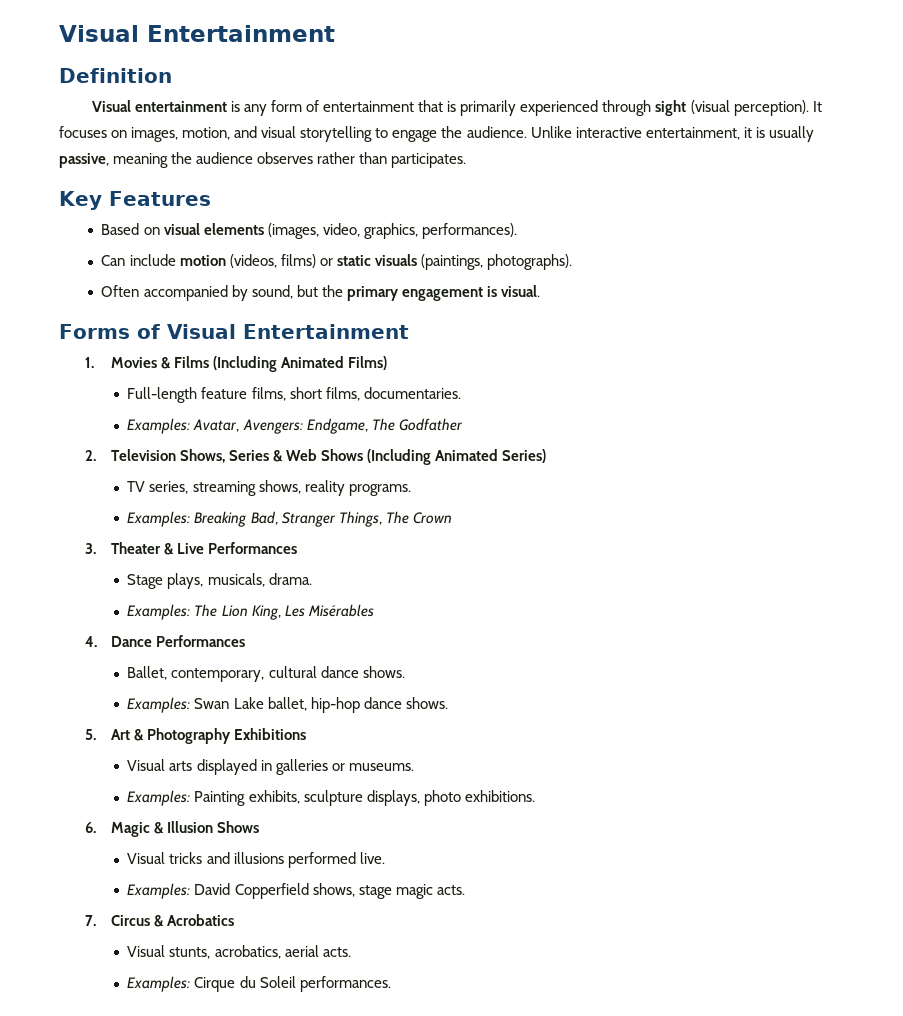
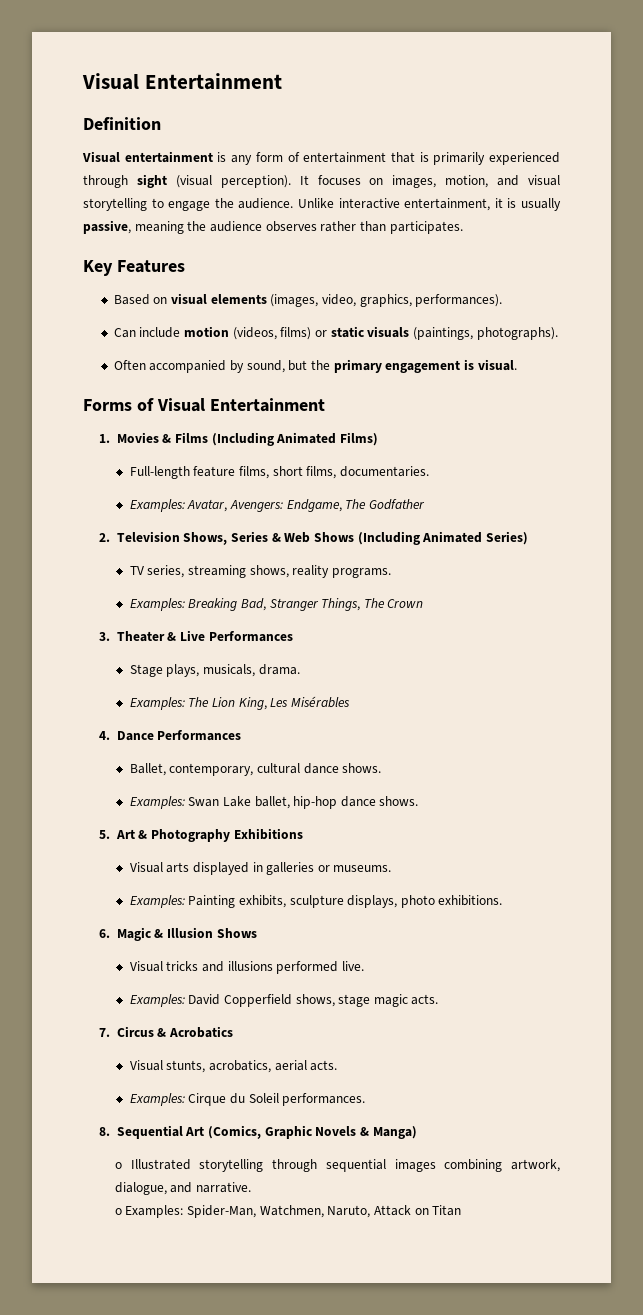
+ 8. Sequential Art (Comics, Graphic Novels & Manga)
+ o Illustrated storytelling through sequential images combining artwork, dialogue, and narrative.
+ o Examples: Spider-Man, Watchmen, Naruto, Attack on Titan

